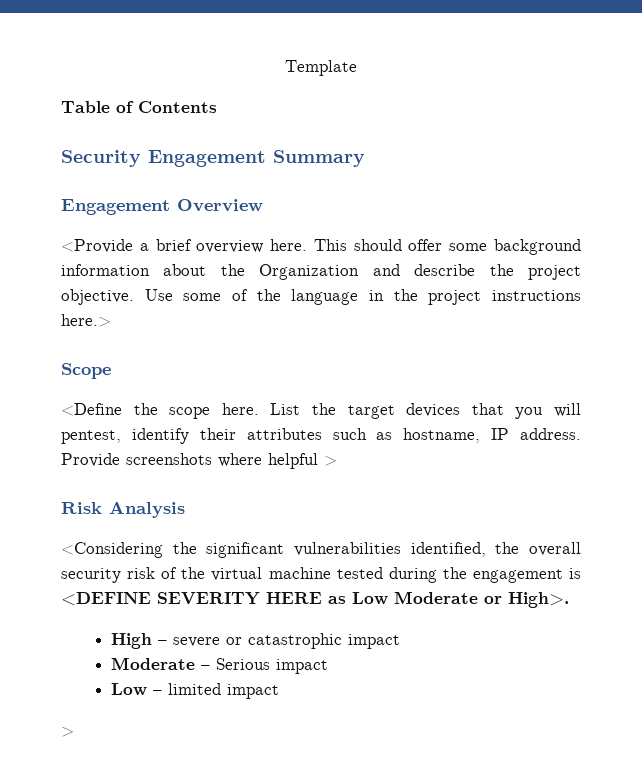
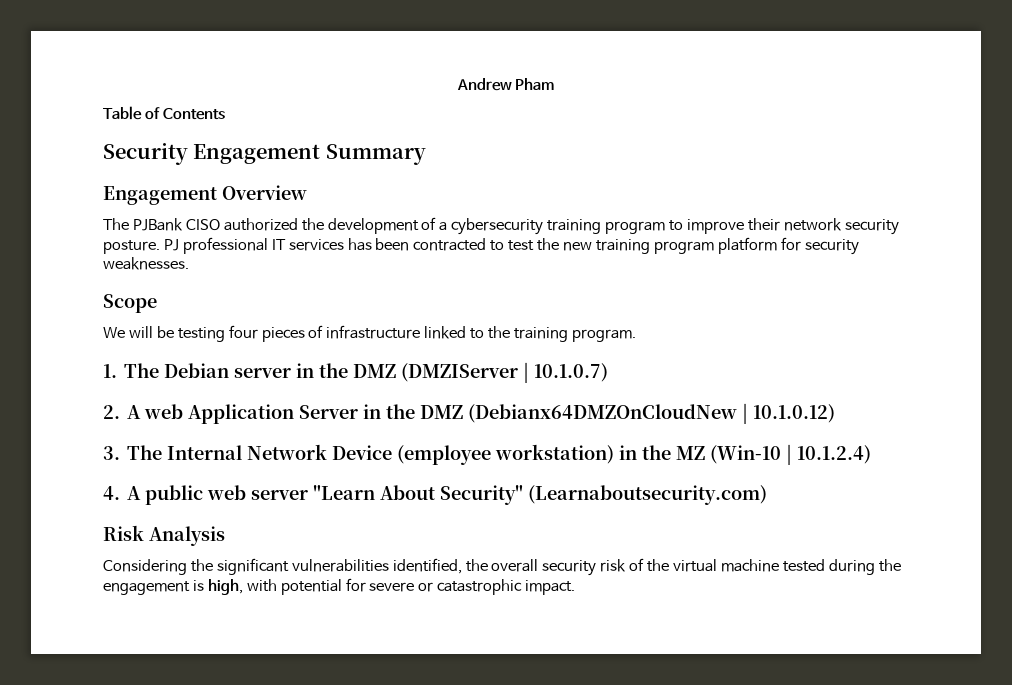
- Template
+ Andrew Pham
- <Provide a brief overview here. This should offer some background information about the Organization and describe the project objective. Use some of the language in the project instructions here.>
+ The PJBank CISO authorized the development of a cybersecurity training program to improve their network security posture. PJ professional IT services has been contracted to test the new training program platform for security weaknesses.
  Scope
- <Define the scope here. List the target devices that you will pentest, identify their attributes such as hostname, IP address. Provide screenshots where helpful >
+ We will be testing four pieces of infrastructure linked to the training program.
+ 1. The Debian server in the DMZ (DMZIServer | 10.1.0.7)
+ 2. A web Application Server in the DMZ (Debianx64DMZOnCloudNew | 10.1.0.12)
+ 3. The Internal Network Device (employee workstation) in the MZ (Win-10 | 10.1.2.4)
+ 4. A public web server "Learn About Security" (Learnaboutsecurity.com)
- <Considering the significant vulnerabilities identified, the overall security risk of the virtual machine tested during the engagement is <DEFINE SEVERITY HERE as Low Moderate or High>.
- High – severe or catastrophic impact
- Moderate – Serious impact
- Low – limited impact
- >
+ Considering the significant vulnerabilities identified, the overall security risk of the virtual machine tested during the engagement is high, with potential for severe or catastrophic impact.

